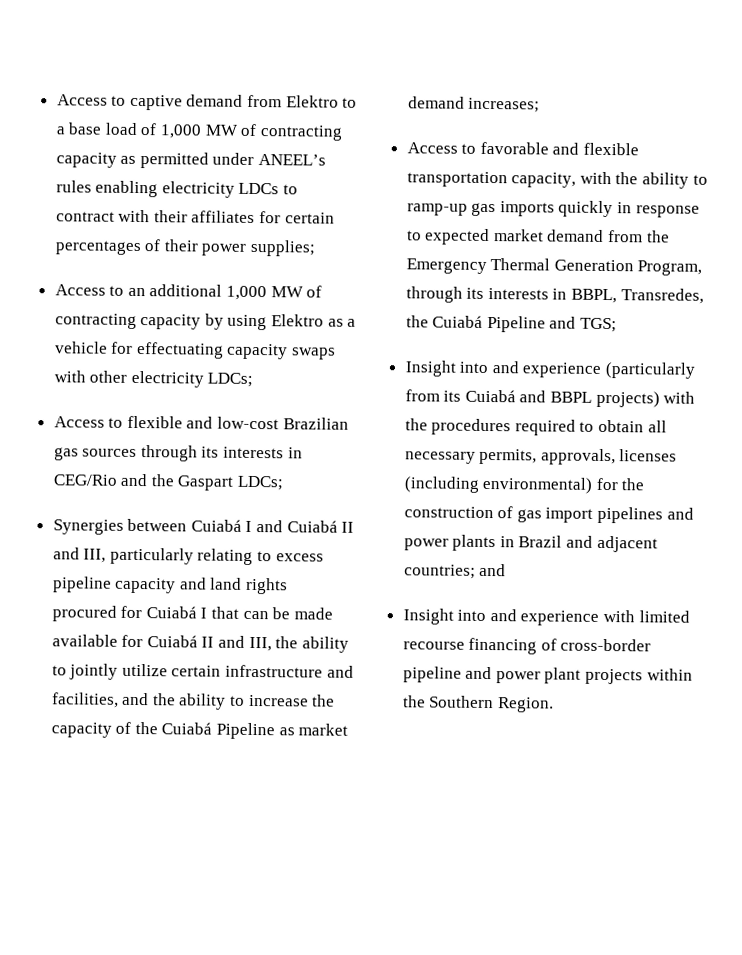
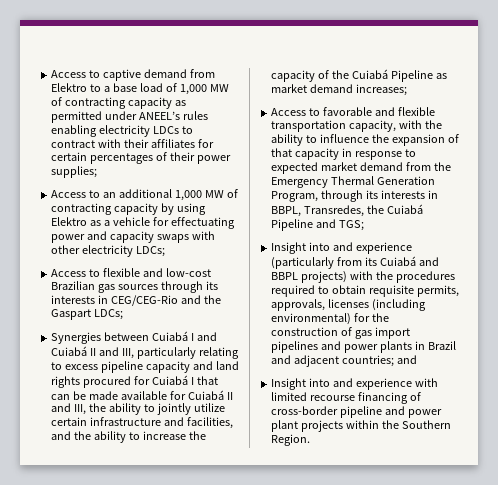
- Access to an additional 1,000 MW of contracting capacity by using Elektro as a vehicle for effectuating capacity swaps with other electricity LDCs;
+ Access to an additional 1,000 MW of contracting capacity by using Elektro as a vehicle for effectuating power and capacity swaps with other electricity LDCs;
- Access to flexible and low-cost Brazilian gas sources through its interests in CEG/Rio and the Gaspart LDCs;
+ Access to flexible and low-cost Brazilian gas sources through its interests in CEG/CEG-Rio and the Gaspart LDCs;
- Access to favorable and flexible transportation capacity, with the ability to ramp-up gas imports quickly in response to expected market demand from the Emergency Thermal Generation Program, through its interests in BBPL, Transredes, the Cuiabá Pipeline and TGS;
+ Access to favorable and flexible transportation capacity, with the ability to influence the expansion of that capacity in response to expected market demand from the Emergency Thermal Generation Program, through its interests in BBPL, Transredes, the Cuiabá Pipeline and TGS;
- Insight into and experience (particularly from its Cuiabá and BBPL projects) with the procedures required to obtain all necessary permits, approvals, licenses (including environmental) for the construction of gas import pipelines and power plants in Brazil and adjacent countries; and
+ Insight into and experience (particularly from its Cuiabá and BBPL projects) with the procedures required to obtain requisite permits, approvals, licenses (including environmental) for the construction of gas import pipelines and power plants in Brazil and adjacent countries; and

